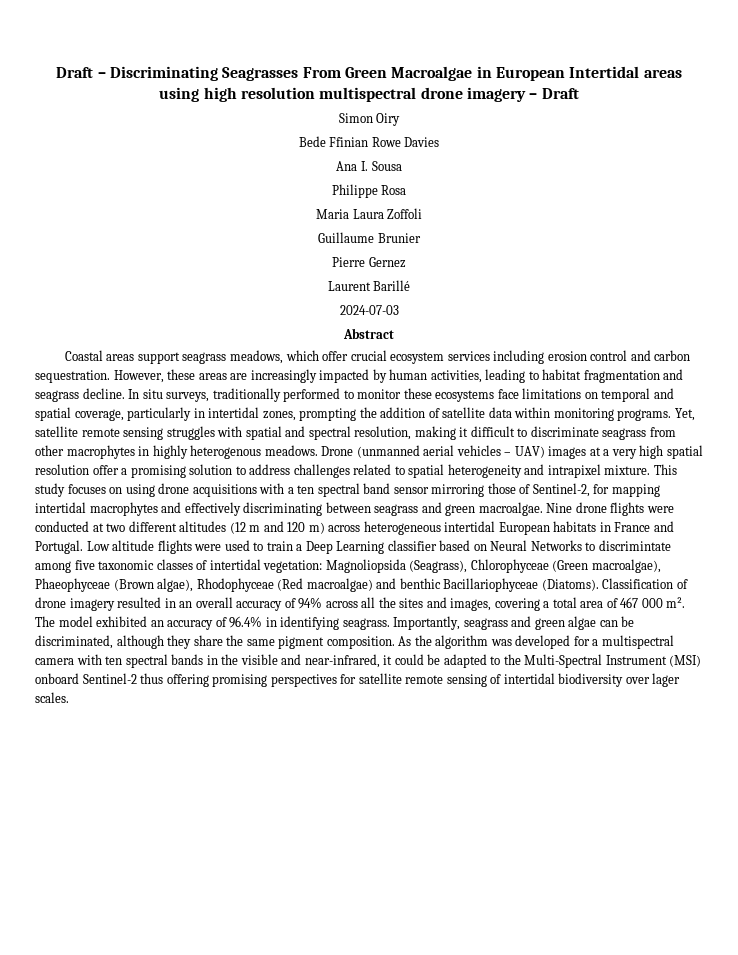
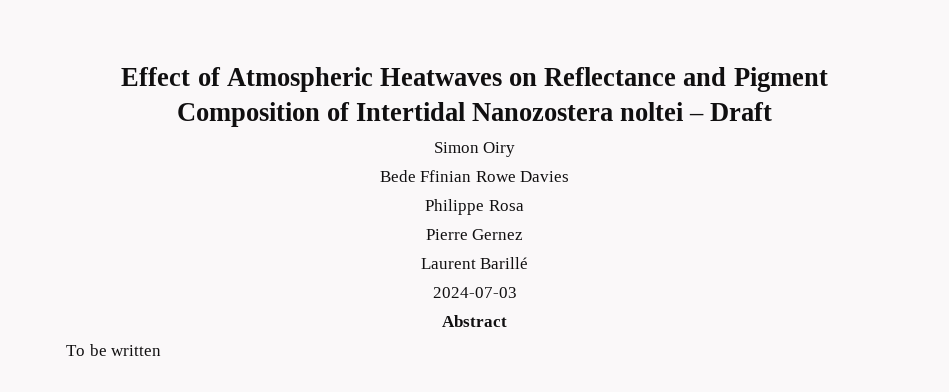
- Draft – Discriminating Seagrasses From Green Macroalgae in European Intertidal areas using high resolution multispectral drone imagery – Draft
+ Effect of Atmospheric Heatwaves on Reflectance and Pigment Composition of Intertidal Nanozostera noltei – Draft
- Ana I. Sousa
- Maria Laura Zoffoli
- Guillaume Brunier
- Coastal areas support seagrass meadows, which offer crucial ecosystem services including erosion control and carbon sequestration. However, these areas are increasingly impacted by human activities, leading to habitat fragmentation and seagrass decline. In situ surveys, traditionally performed to monitor these ecosystems face limitations on temporal and spatial coverage, particularly in intertidal zones, prompting the addition of satellite data within monitoring programs. Yet, satellite remote sensing struggles with spatial and spectral resolution, making it difficult to discriminate seagrass from other macrophytes in highly heterogenous meadows. Drone (unmanned aerial vehicles – UAV) images at a very high spatial resolution offer a promising solution to address challenges related to spatial heterogeneity and intrapixel mixture. This study focuses on using drone acquisitions with a ten spectral band sensor mirroring those of Sentinel-2, for mapping intertidal macrophytes and effectively discriminating between seagrass and green macroalgae. Nine drone flights were conducted at two different altitudes (12 m and 120 m) across heterogeneous intertidal European habitats in France and Portugal. Low altitude flights were used to train a Deep Learning classifier based on Neural Networks to discrimintate among five taxonomic classes of intertidal vegetation: Magnoliopsida (Seagrass), Chlorophyceae (Green macroalgae), Phaeophyceae (Brown algae), Rhodophyceae (Red macroalgae) and benthic Bacillariophyceae (Diatoms). Classification of drone imagery resulted in an overall accuracy of 94% across all the sites and images, covering a total area of 467 000 m². The model exhibited an accuracy of 96.4% in identifying seagrass. Importantly, seagrass and green algae can be discriminated, although they share the same pigment composition. As the algorithm was developed for a multispectral camera with ten spectral bands in the visible and near-infrared, it could be adapted to the Multi-Spectral Instrument (MSI) onboard Sentinel-2 thus offering promising perspectives for satellite remote sensing of intertidal biodiversity over lager scales.
+ To be written

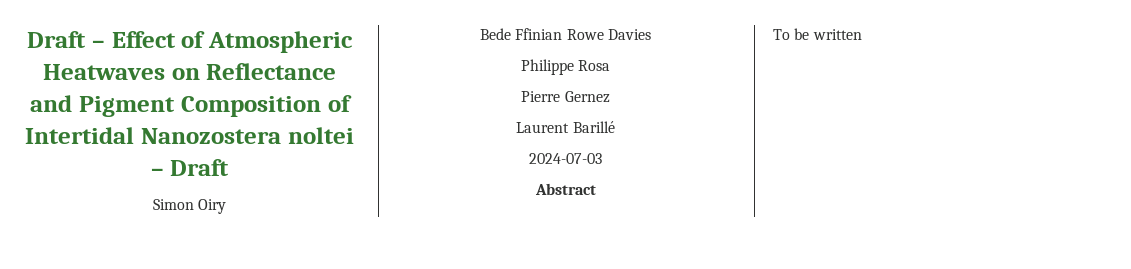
- Effect of Atmospheric Heatwaves on Reflectance and Pigment Composition of Intertidal Nanozostera noltei – Draft
+ Draft – Effect of Atmospheric Heatwaves on Reflectance and Pigment Composition of Intertidal Nanozostera noltei – Draft

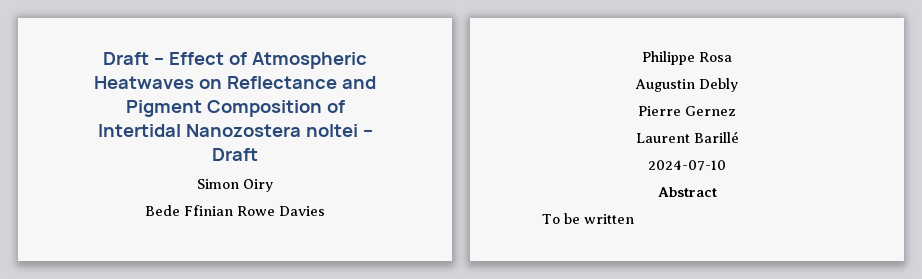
+ Augustin Debly
- 2024-07-03
+ 2024-07-10

